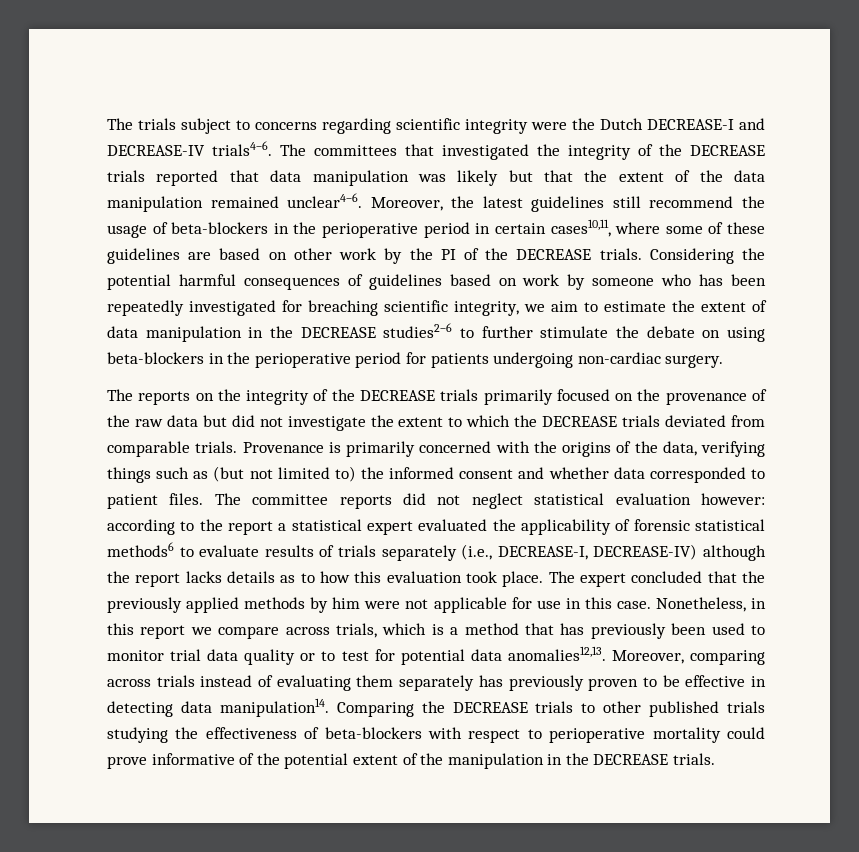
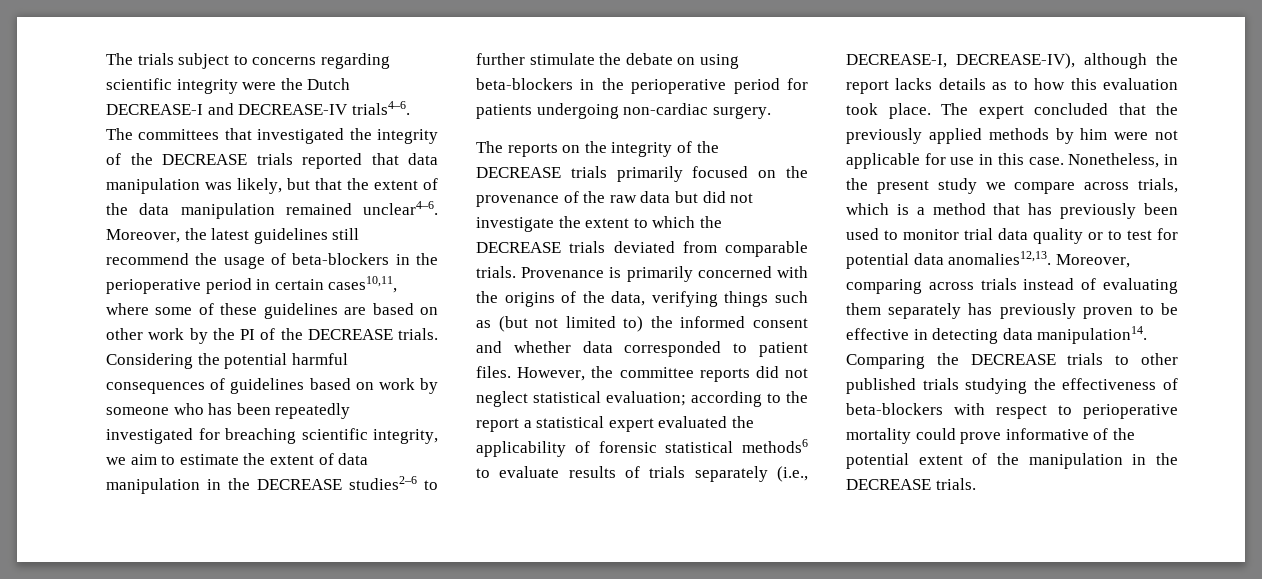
- The committees that investigated the integrity of the DECREASE trials reported that data manipulation was likely but that the extent of the data manipulation remained unclear4–6.
+ The committees that investigated the integrity of the DECREASE trials reported that data manipulation was likely, but that the extent of the data manipulation remained unclear4–6.
- The committee reports did not neglect statistical evaluation however: according to the report a statistical expert evaluated the applicability of forensic statistical methods6 to evaluate results of trials separately (i.e., DECREASE-I, DECREASE-IV) although the report lacks details as to how this evaluation took place.
+ However, the committee reports did not neglect statistical evaluation; according to the report a statistical expert evaluated the applicability of forensic statistical methods6 to evaluate results of trials separately (i.e., DECREASE-I, DECREASE-IV), although the report lacks details as to how this evaluation took place.
- Nonetheless, in this report we compare across trials, which is a method that has previously been used to monitor trial data quality or to test for potential data anomalies12,13.
+ Nonetheless, in the present study we compare across trials, which is a method that has previously been used to monitor trial data quality or to test for potential data anomalies12,13.

